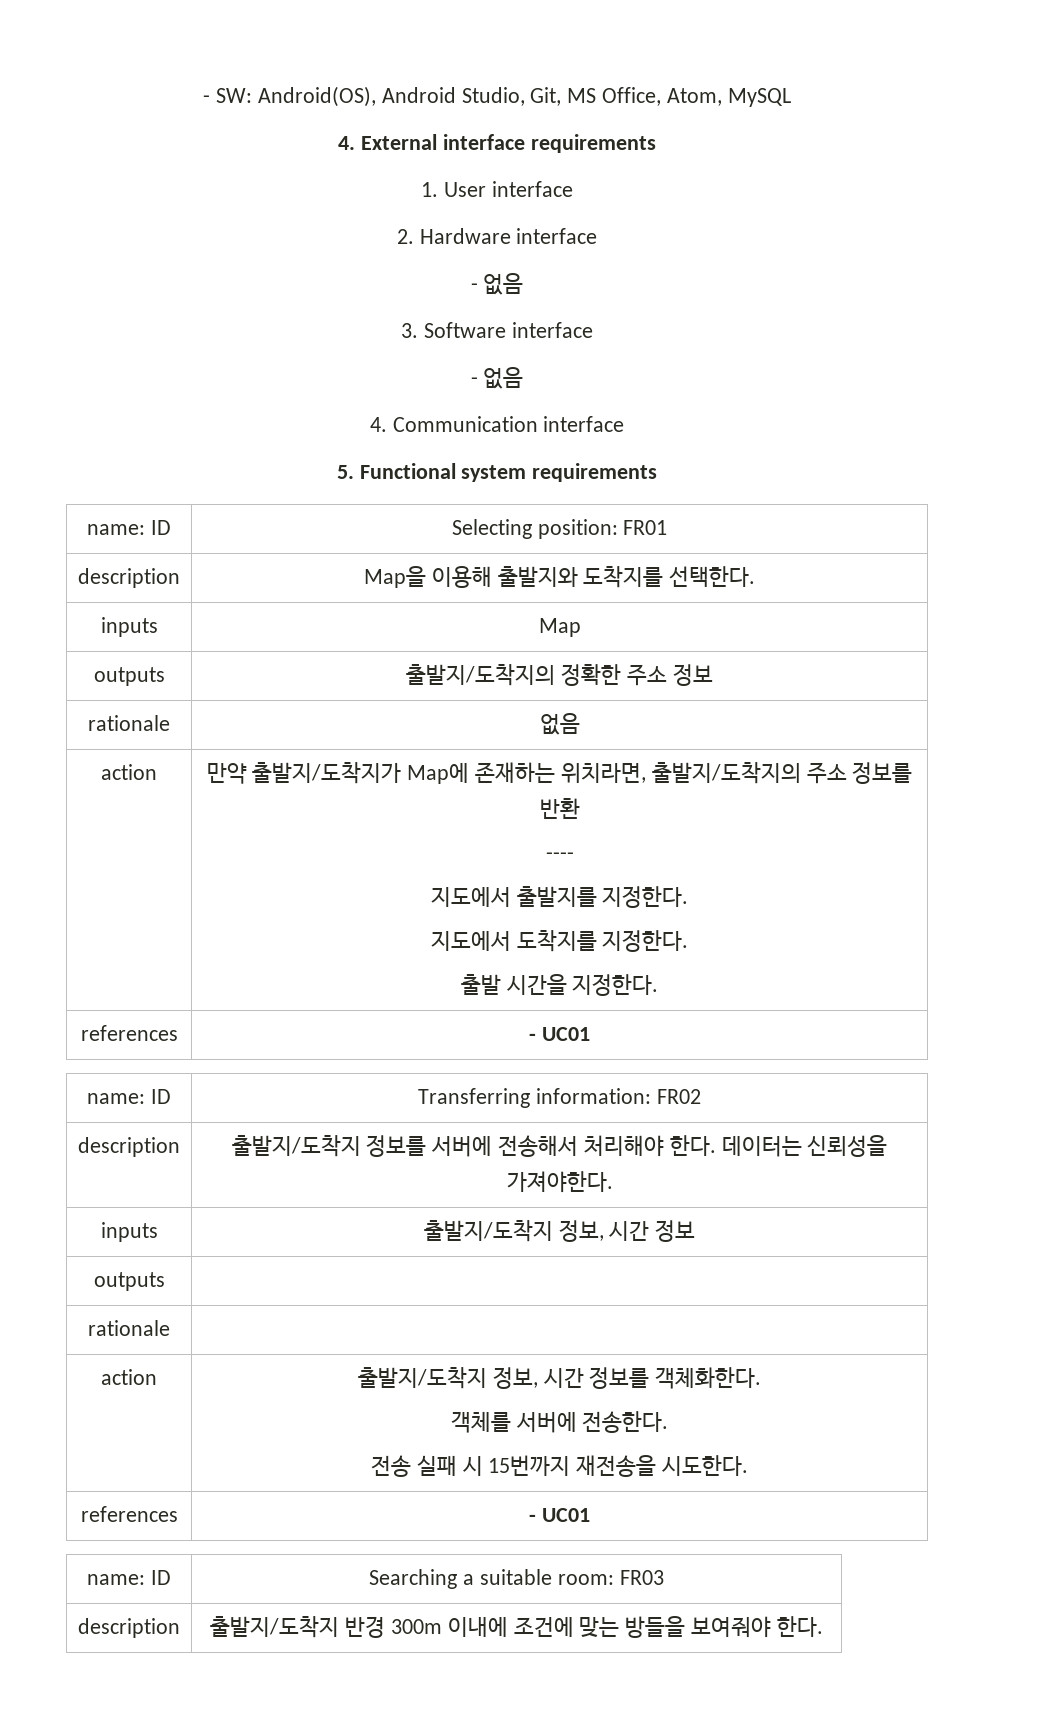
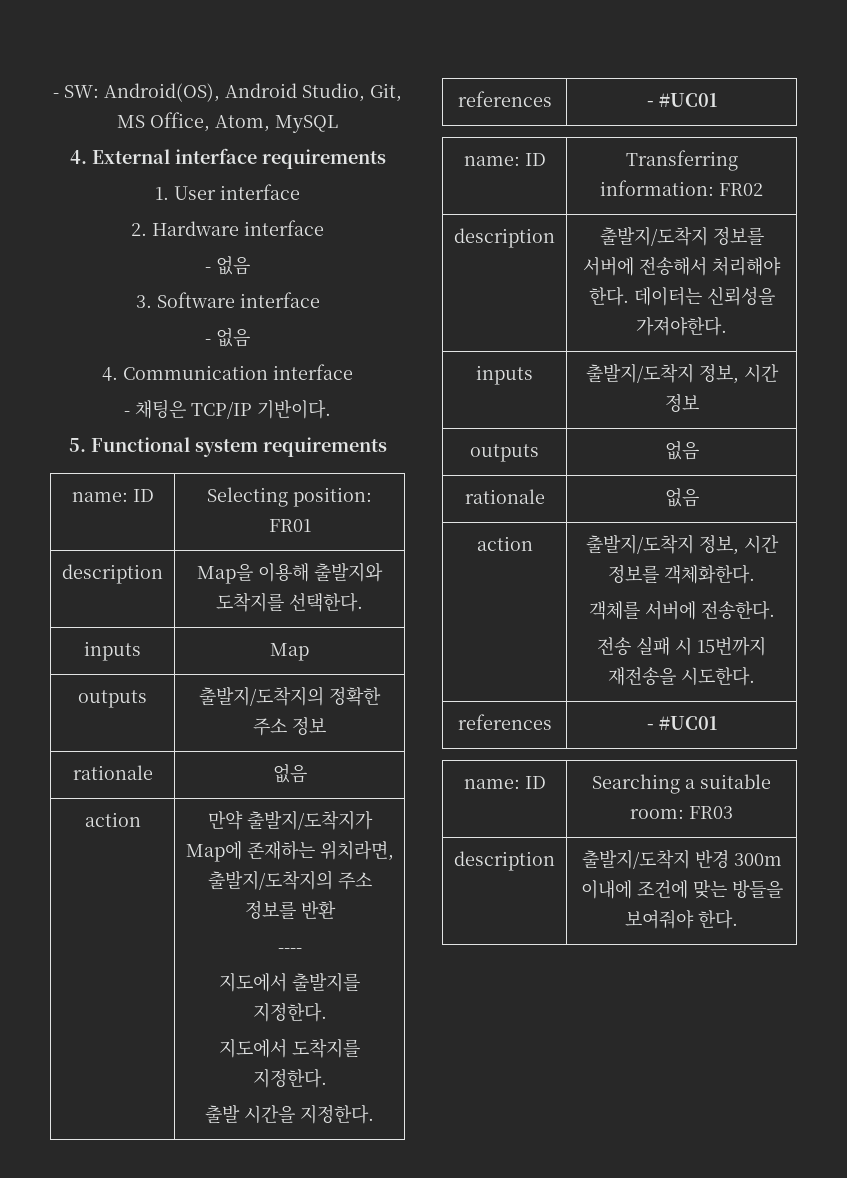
+ - 채팅은 TCP/IP 기반이다.
  action | 만약 출발지/도착지가 Map에 존재하는 위치라면, 출발지/도착지의 주소 정보를 반환
  ----
  지도에서 출발지를 지정한다.
  지도에서 도착지를 지정한다.
  출발 시간을 지정한다.
- references | - UC01
+ references | - #UC01
  inputs | 출발지/도착지 정보, 시간 정보
- outputs |
- rationale |
+ outputs | 없음
+ rationale | 없음
  action | 출발지/도착지 정보, 시간 정보를 객체화한다.
  객체를 서버에 전송한다.
  전송 실패 시 15번까지 재전송을 시도한다.
- references | - UC01
+ references | - #UC01

